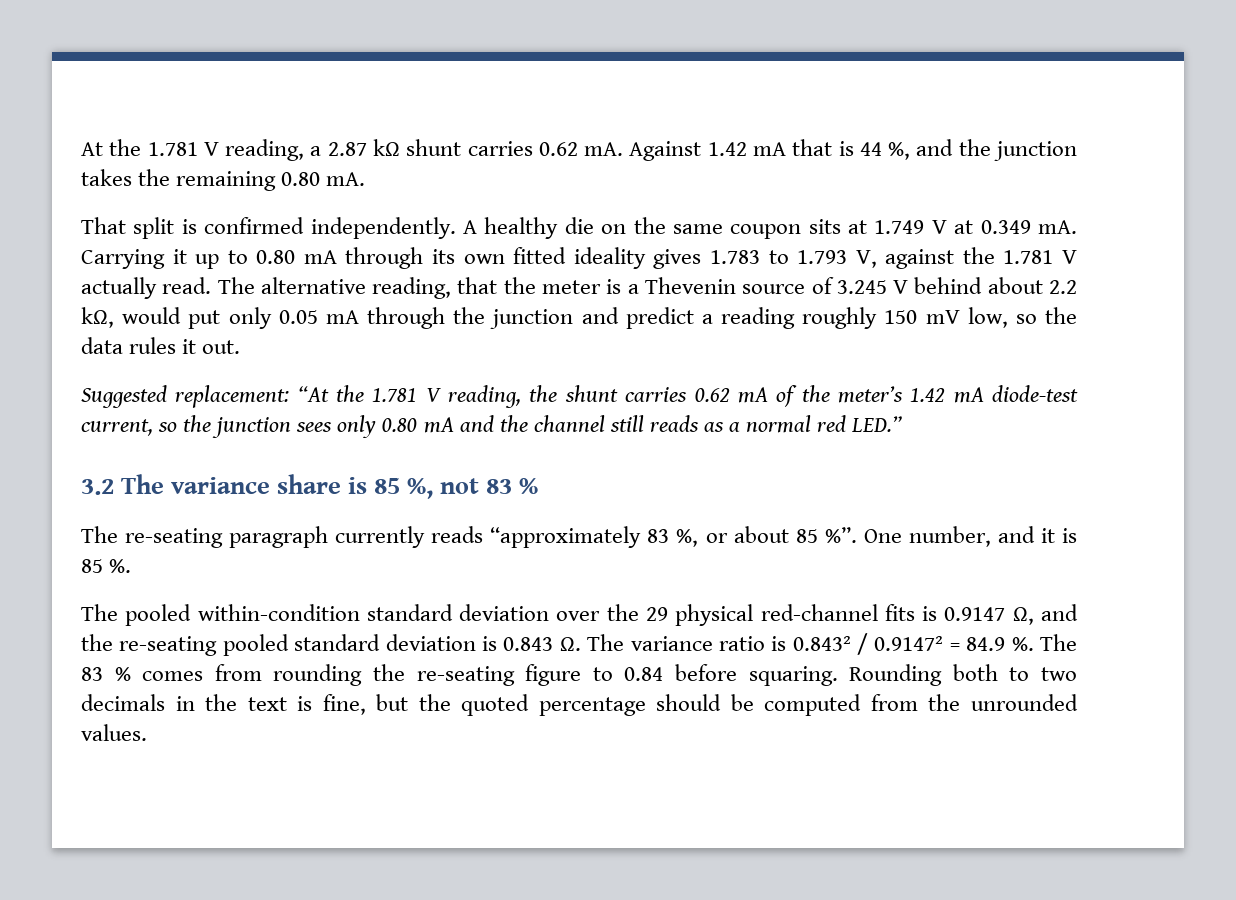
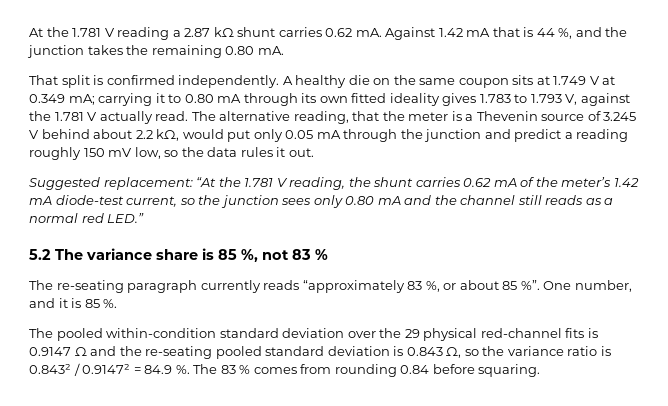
- At the 1.781 V reading, a 2.87 kΩ shunt carries 0.62 mA.
+ At the 1.781 V reading a 2.87 kΩ shunt carries 0.62 mA.
- A healthy die on the same coupon sits at 1.749 V at 0.349 mA. Carrying it up to 0.80 mA through its own fitted ideality gives 1.783 to 1.793 V, against the 1.781 V actually read.
+ A healthy die on the same coupon sits at 1.749 V at 0.349 mA; carrying it to 0.80 mA through its own fitted ideality gives 1.783 to 1.793 V, against the 1.781 V actually read.
- 3.2 The variance share is 85 %, not 83 %
+ 5.2 The variance share is 85 %, not 83 %
- The pooled within-condition standard deviation over the 29 physical red-channel fits is 0.9147 Ω, and the re-seating pooled standard deviation is 0.843 Ω. The variance ratio is 0.843² / 0.9147² = 84.9 %.
+ The pooled within-condition standard deviation over the 29 physical red-channel fits is 0.9147 Ω and the re-seating pooled standard deviation is 0.843 Ω, so the variance ratio is 0.843² / 0.9147² = 84.9 %.
- The 83 % comes from rounding the re-seating figure to 0.84 before squaring. Rounding both to two decimals in the text is fine, but the quoted percentage should be computed from the unrounded values.
+ The 83 % comes from rounding 0.84 before squaring.

